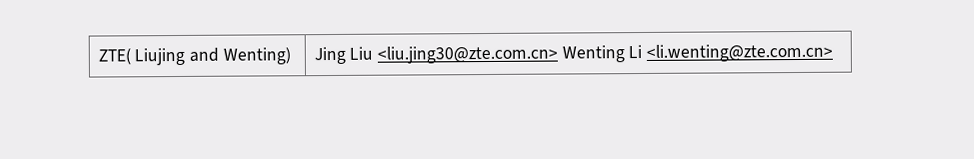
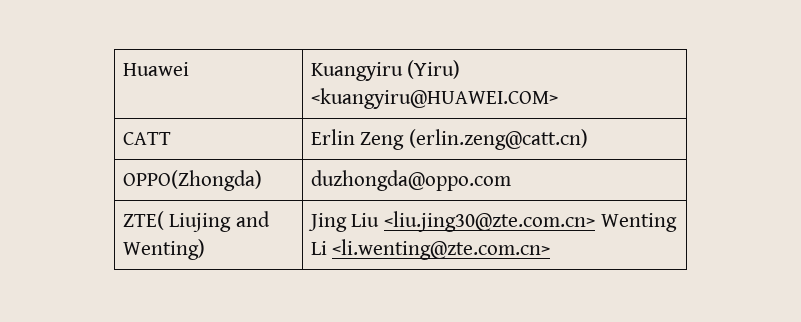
+ Huawei | Kuangyiru (Yiru) <kuangyiru@HUAWEI.COM>
+ CATT | Erlin Zeng (erlin.zeng@catt.cn)
+ OPPO(Zhongda) | duzhongda@oppo.com

